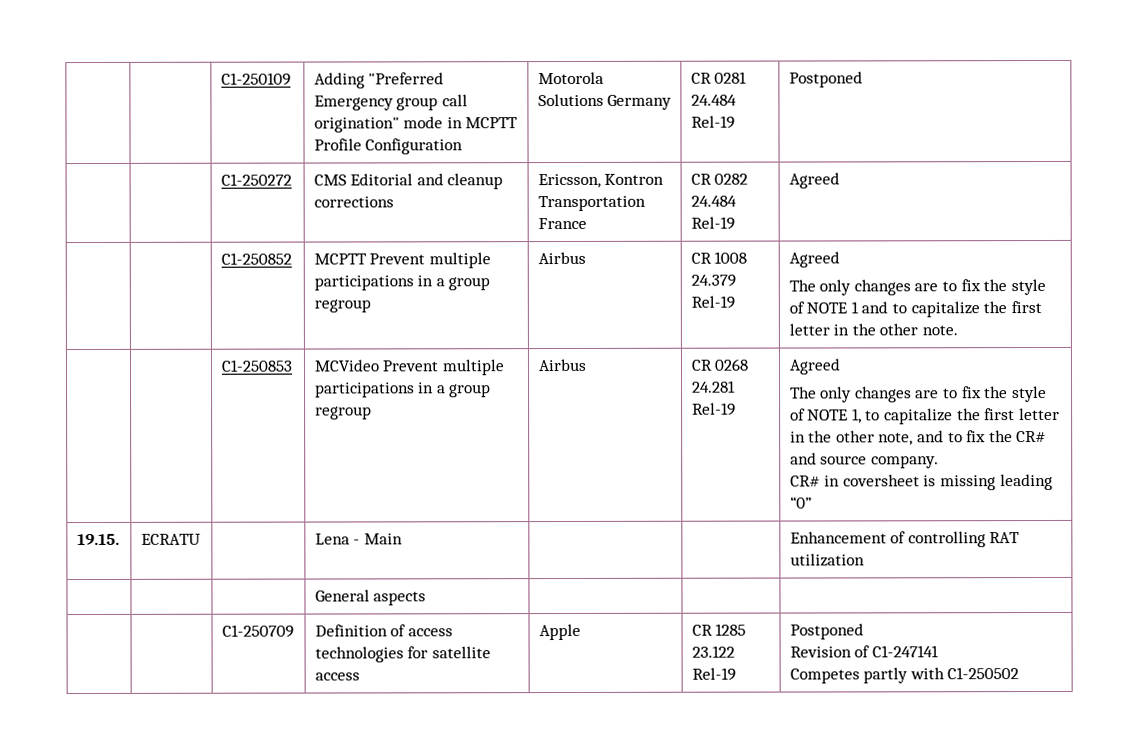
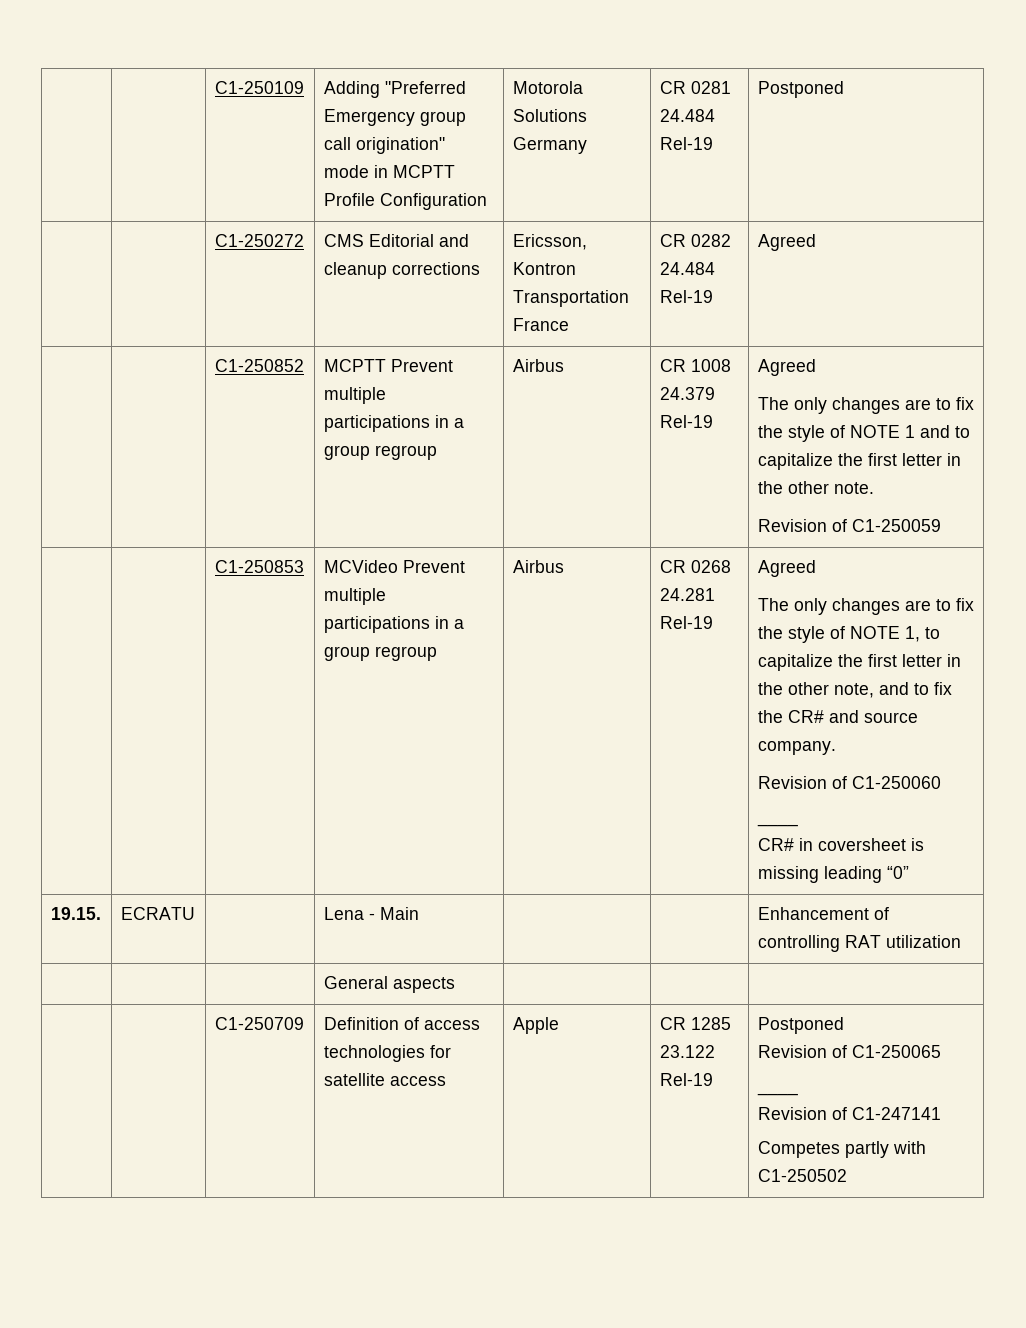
  | | C1-250852 | MCPTT Prevent multiple participations in a group regroup | Airbus | CR 1008 24.379 Rel-19 | Agreed
  The only changes are to fix the style of NOTE 1 and to capitalize the first letter in the other note.
+ Revision of C1-250059
+ Revision of C1-250060
+ ____
  | | C1-250709 | Definition of access technologies for satellite access | Apple | CR 1285 23.122 Rel-19 | Postponed
+ Revision of C1-250065
+ ____

